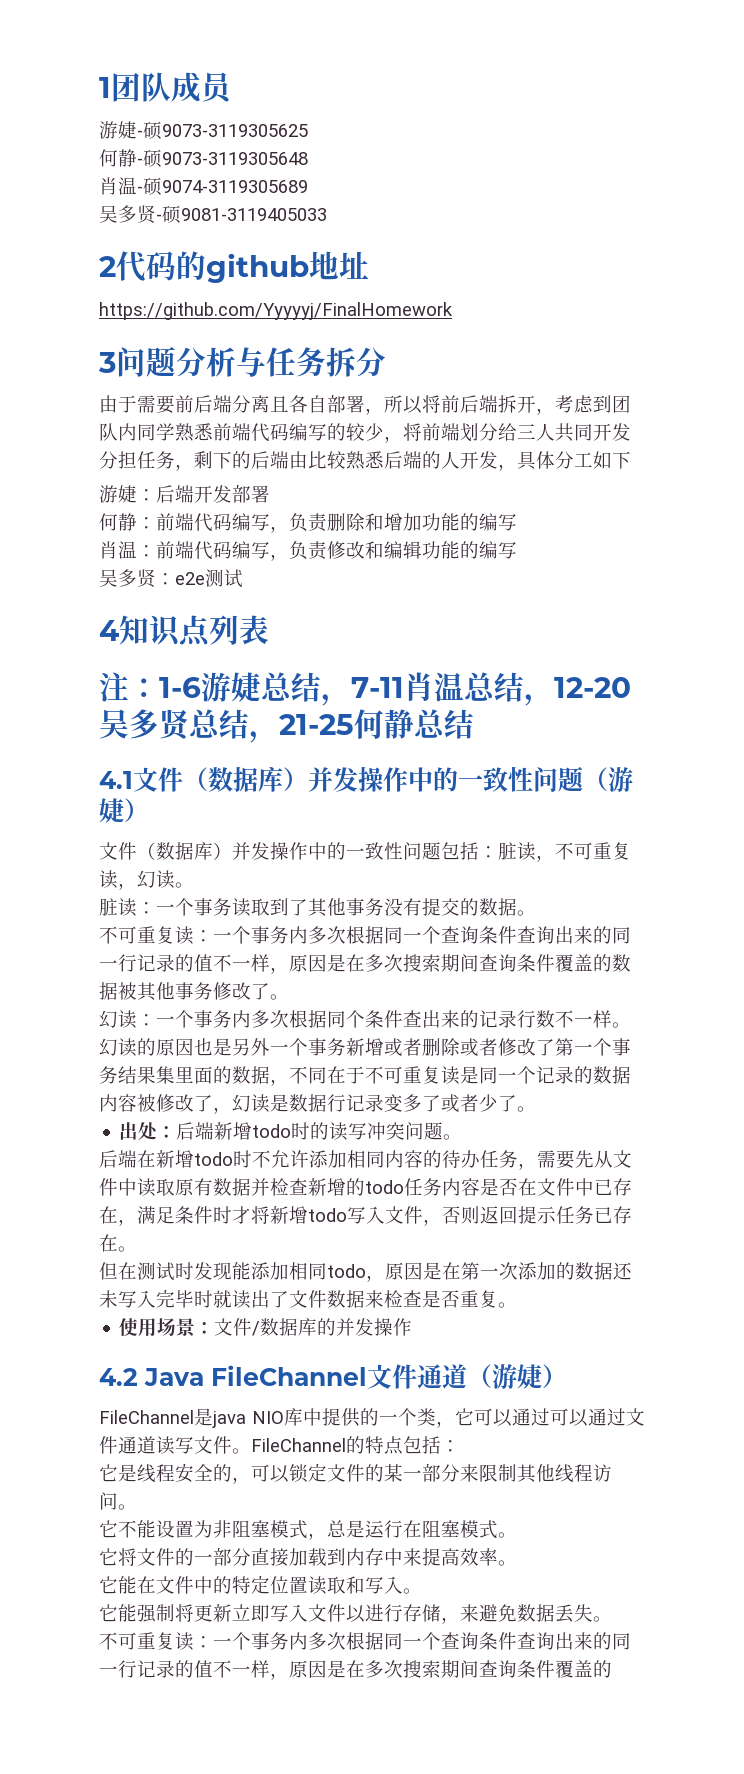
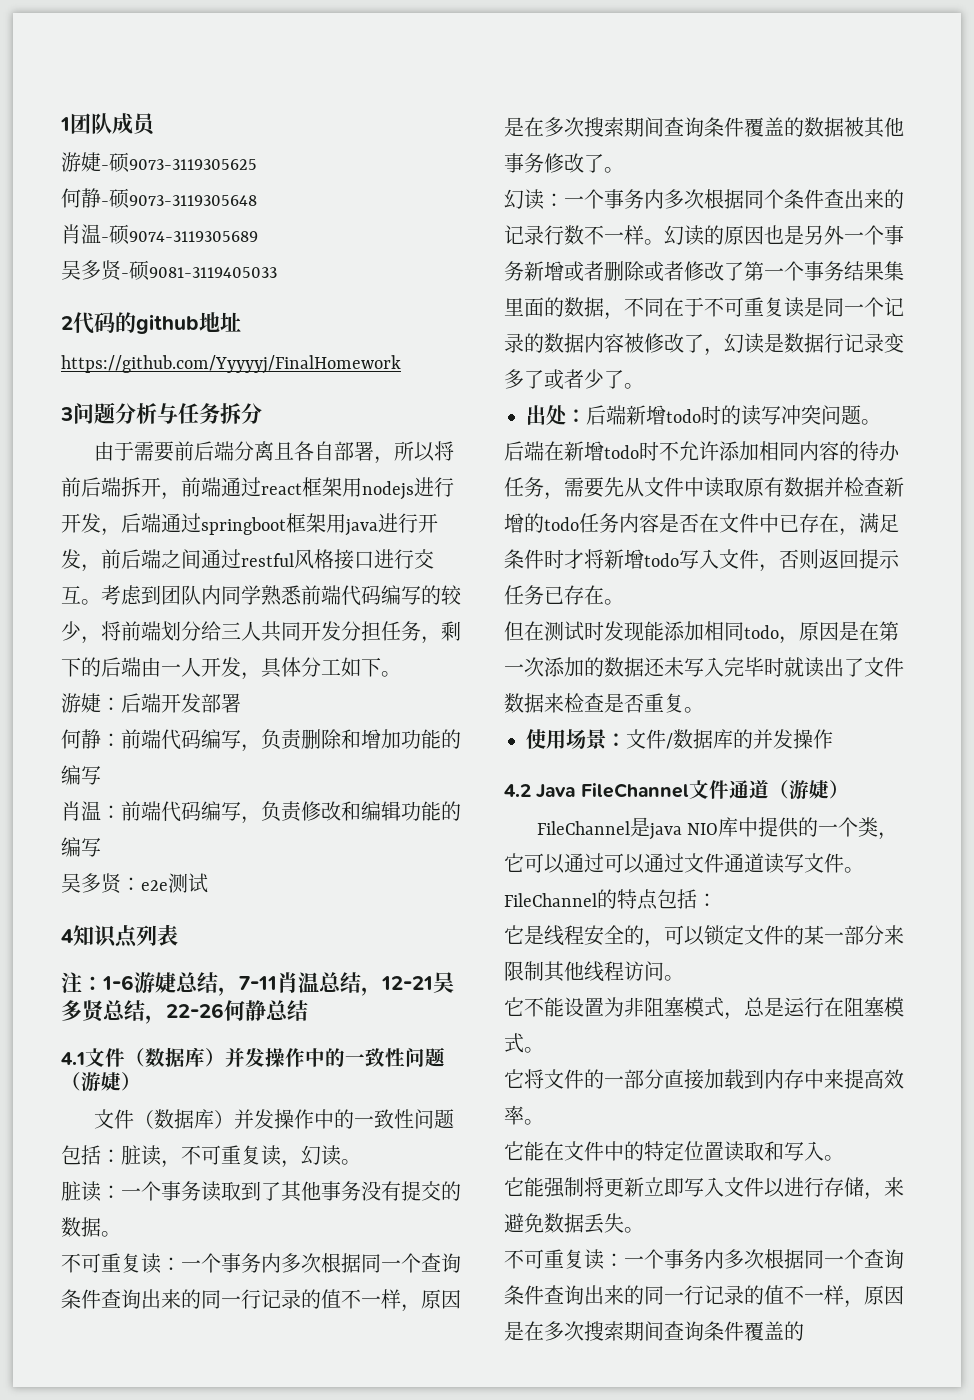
- 由于需要前后端分离且各自部署，所以将前后端拆开，考虑到团队内同学熟悉前端代码编写的较少，将前端划分给三人共同开发分担任务，剩下的后端由比较熟悉后端的人开发，具体分工如下
+ 由于需要前后端分离且各自部署，所以将前后端拆开，前端通过react框架用nodejs进行开发，后端通过springboot框架用java进行开发，前后端之间通过restful风格接口进行交互。考虑到团队内同学熟悉前端代码编写的较少，将前端划分给三人共同开发分担任务，剩下的后端由一人开发，具体分工如下。
- 注：1-6游婕总结，7-11肖温总结，12-20吴多贤总结，21-25何静总结
+ 注：1-6游婕总结，7-11肖温总结，12-21吴多贤总结，22-26何静总结

